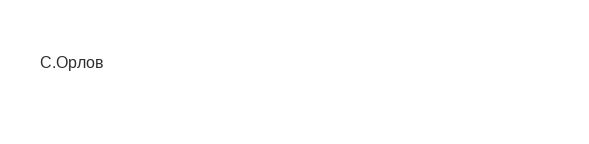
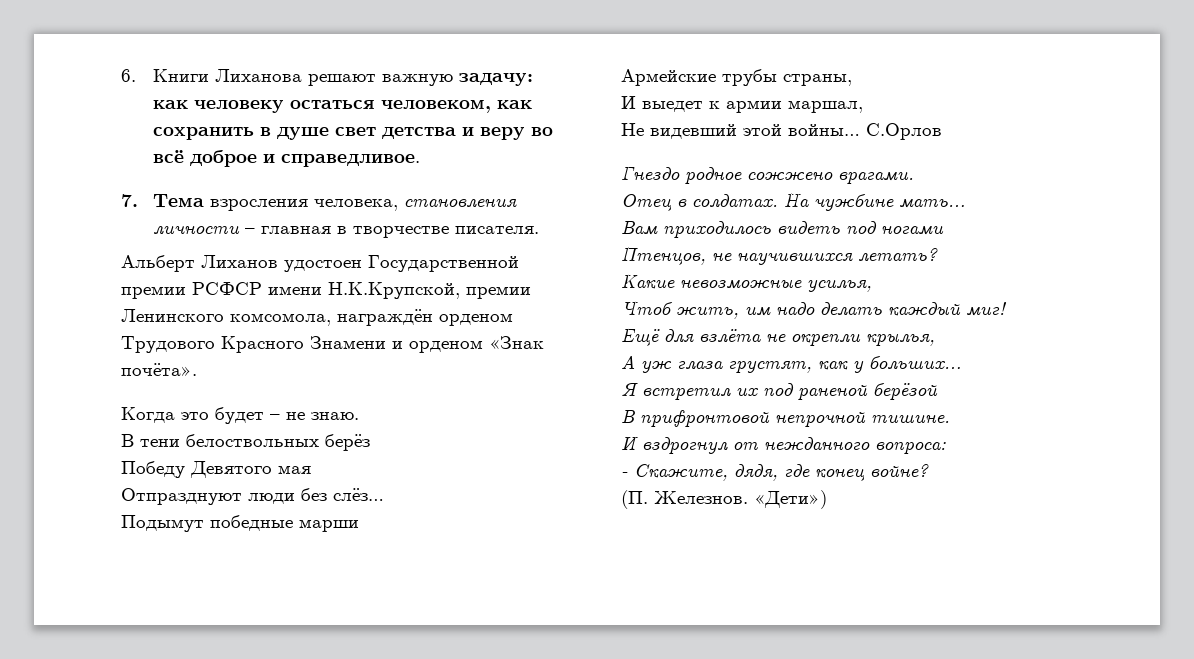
- С.Орлов
+ 6. Книги Лиханова решают важную задачу: как человеку остаться человеком, как сохранить в душе свет детства и веру во всё доброе и справедливое.
+ 7. Тема взросления человека, становления личности – главная в творчестве писателя.
+ Альберт Лиханов удостоен Государственной премии РСФСР имени Н.К.Крупской, премии Ленинского комсомола, награждён орденом Трудового Красного Знамени и орденом «Знак почёта».
+ Когда это будет – не знаю.
+ В тени белоствольных берёз
+ Победу Девятого мая
+ Отпразднуют люди без слёз…
+ Подымут победные марши
+ Армейские трубы страны,
+ И выедет к армии маршал,
+ Не видевший этой войны… С.Орлов
+ Гнездо родное сожжено врагами.
+ Отец в солдатах. На чужбине мать…
+ Вам приходилось видеть под ногами
+ Птенцов, не научившихся летать?
+ Какие невозможные усилья,
+ Чтоб жить, им надо делать каждый миг!
+ Ещё для взлёта не окрепли крылья,
+ А уж глаза грустят, как у больших…
+ Я встретил их под раненой берёзой
+ В прифронтовой непрочной тишине.
+ И вздрогнул от нежданного вопроса:
+ - Скажите, дядя, где конец войне?
+ (П. Железнов. «Дети»)

